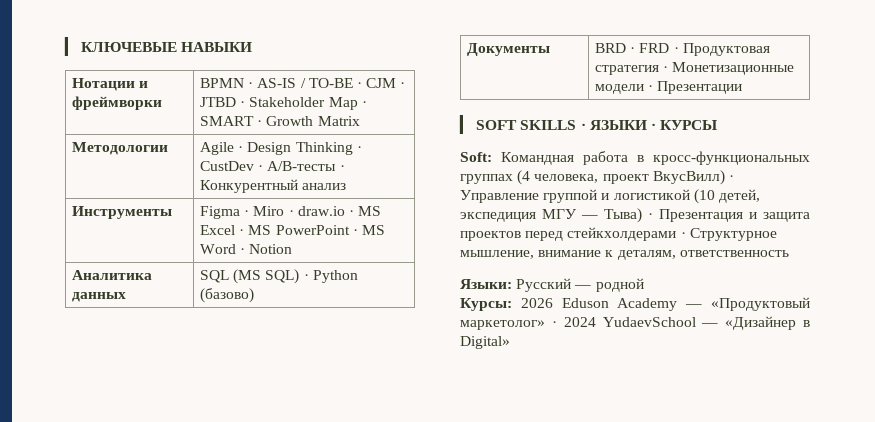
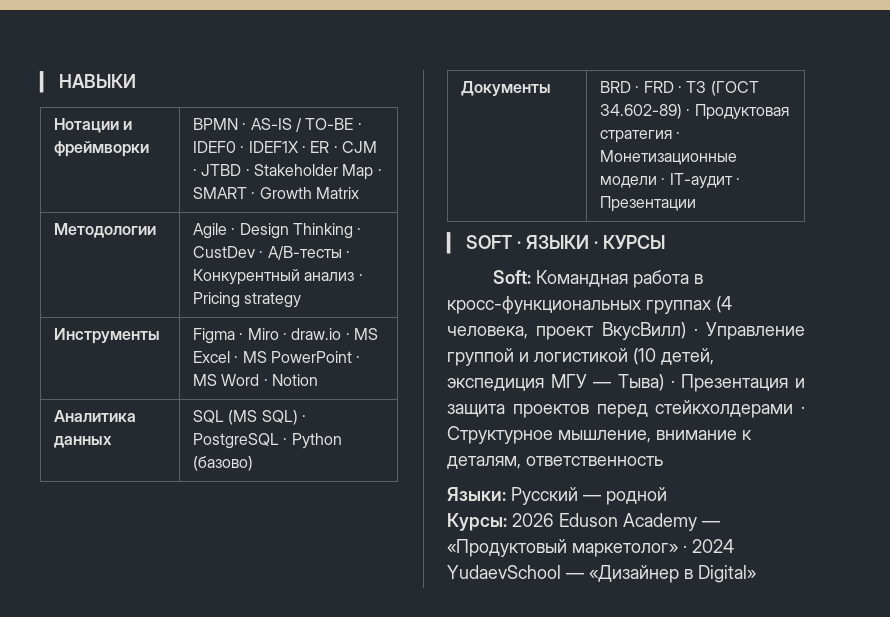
- ▎ КЛЮЧЕВЫЕ НАВЫКИ
+ ▎ НАВЫКИ
- Нотации и фреймворки | BPMN · AS-IS / TO-BE · CJM · JTBD · Stakeholder Map · SMART · Growth Matrix
+ Нотации и фреймворки | BPMN · AS-IS / TO-BE · IDEF0 · IDEF1X · ER · CJM · JTBD · Stakeholder Map · SMART · Growth Matrix
- Методологии | Agile · Design Thinking · CustDev · A/B-тесты · Конкурентный анализ
+ Методологии | Agile · Design Thinking · CustDev · A/B-тесты · Конкурентный анализ · Pricing strategy
- Аналитика данных | SQL (MS SQL) · Python (базово)
+ Аналитика данных | SQL (MS SQL) · PostgreSQL · Python (базово)
- Документы | BRD · FRD · Продуктовая стратегия · Монетизационные модели · Презентации
+ Документы | BRD · FRD · ТЗ (ГОСТ 34.602-89) · Продуктовая стратегия · Монетизационные модели · IT-аудит · Презентации
- ▎ SOFT SKILLS · ЯЗЫКИ · КУРСЫ
+ ▎ SOFT · ЯЗЫКИ · КУРСЫ

